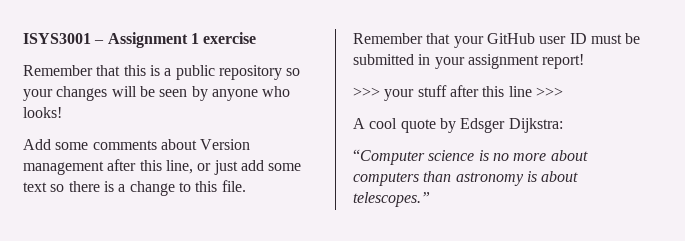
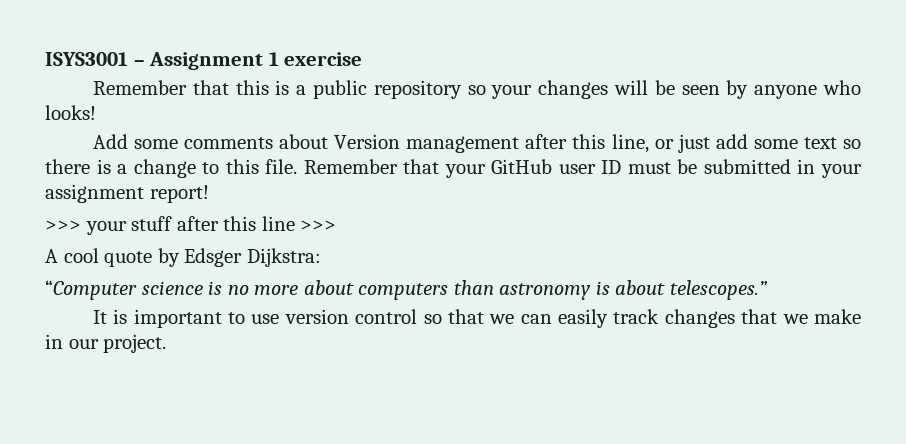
+ It is important to use version control so that we can easily track changes that we make in our project.

